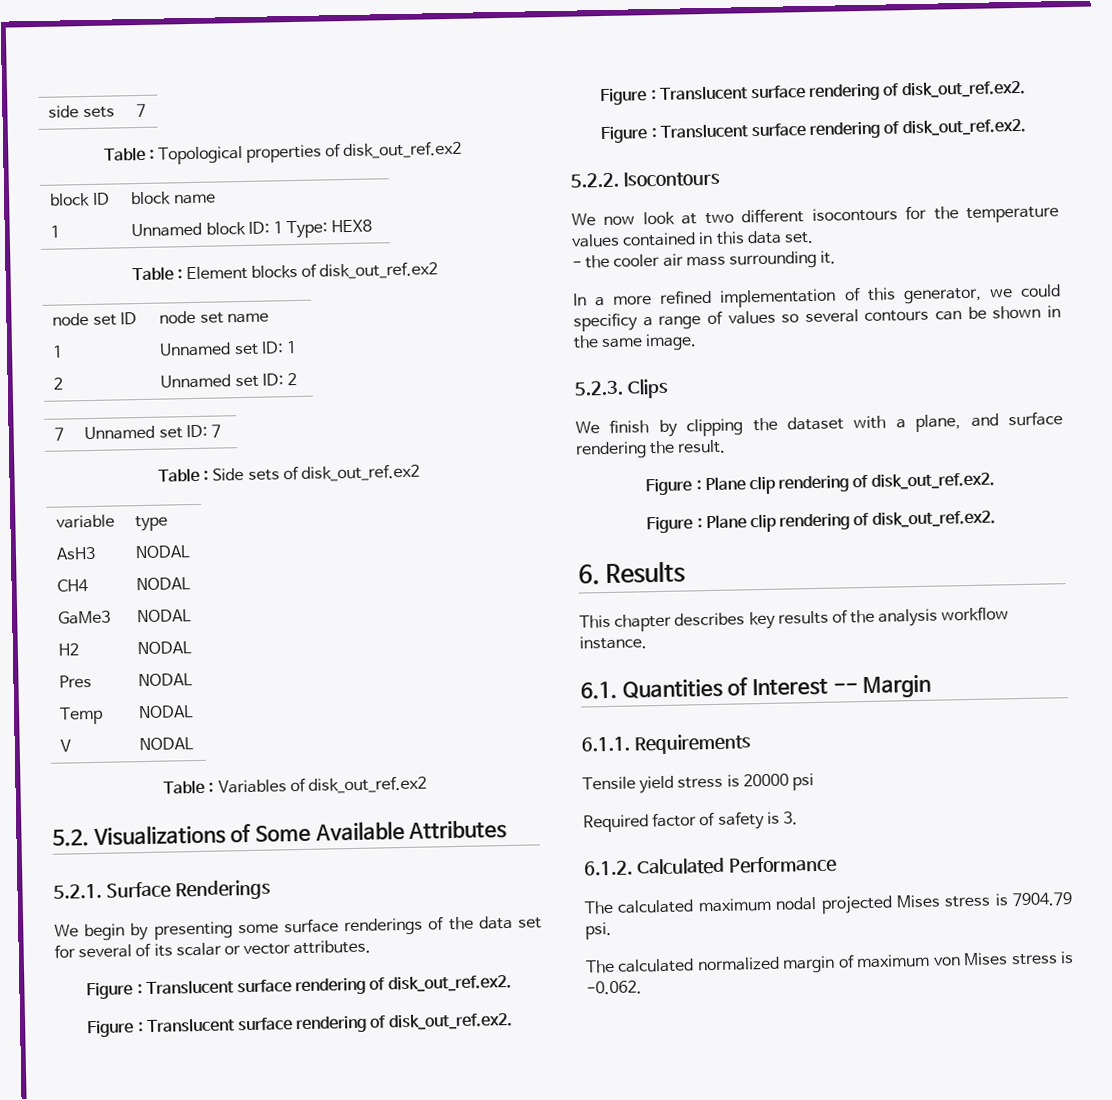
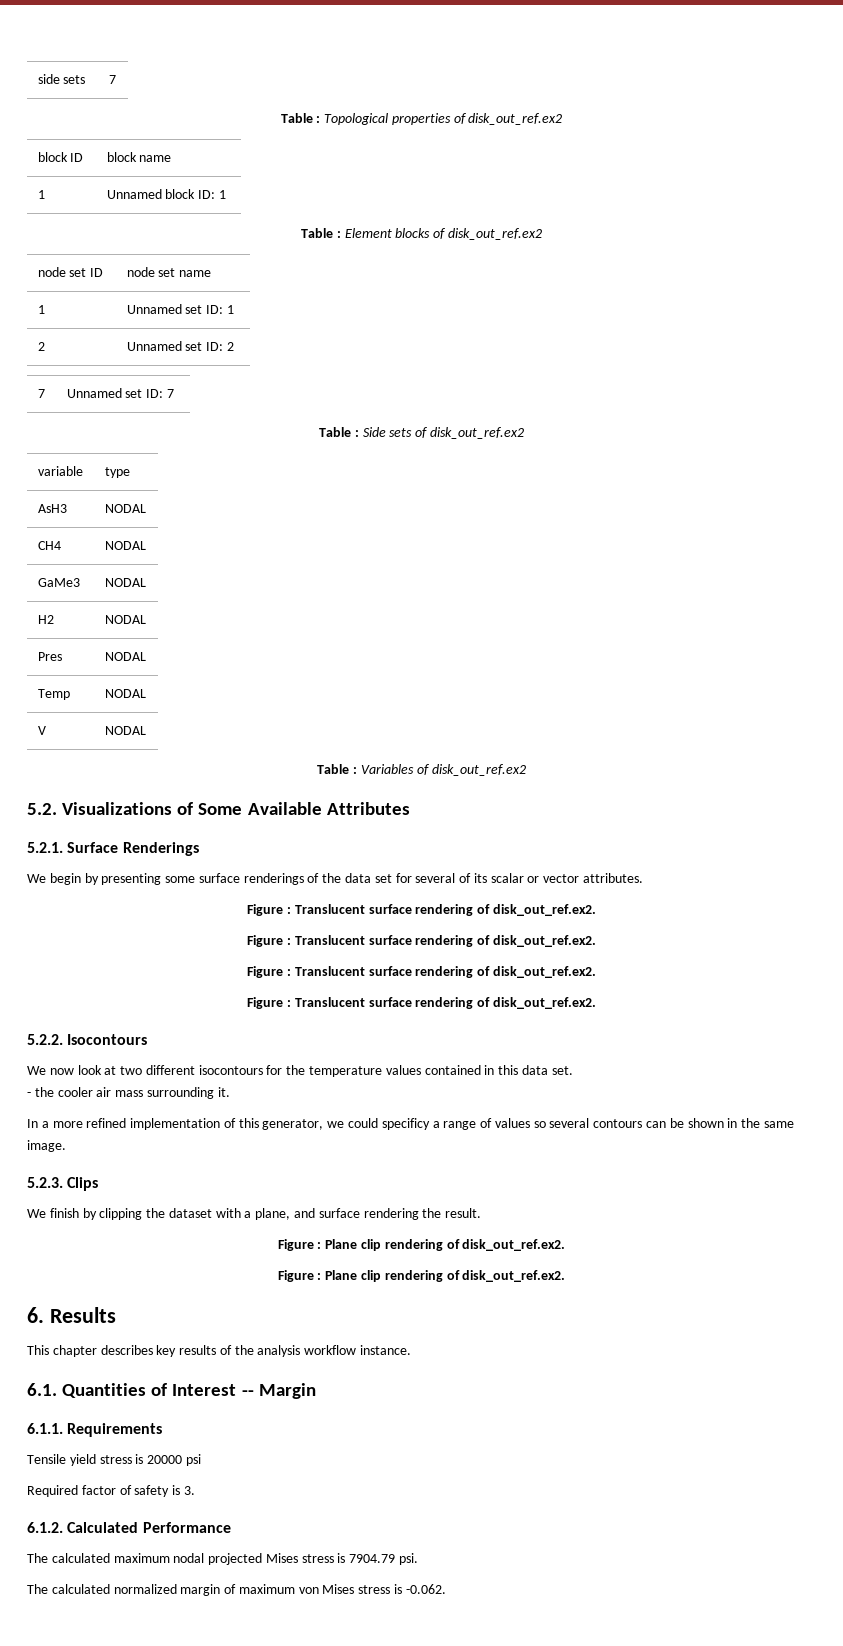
- 1 | Unnamed block ID: 1 Type: HEX8
+ 1 | Unnamed block ID: 1

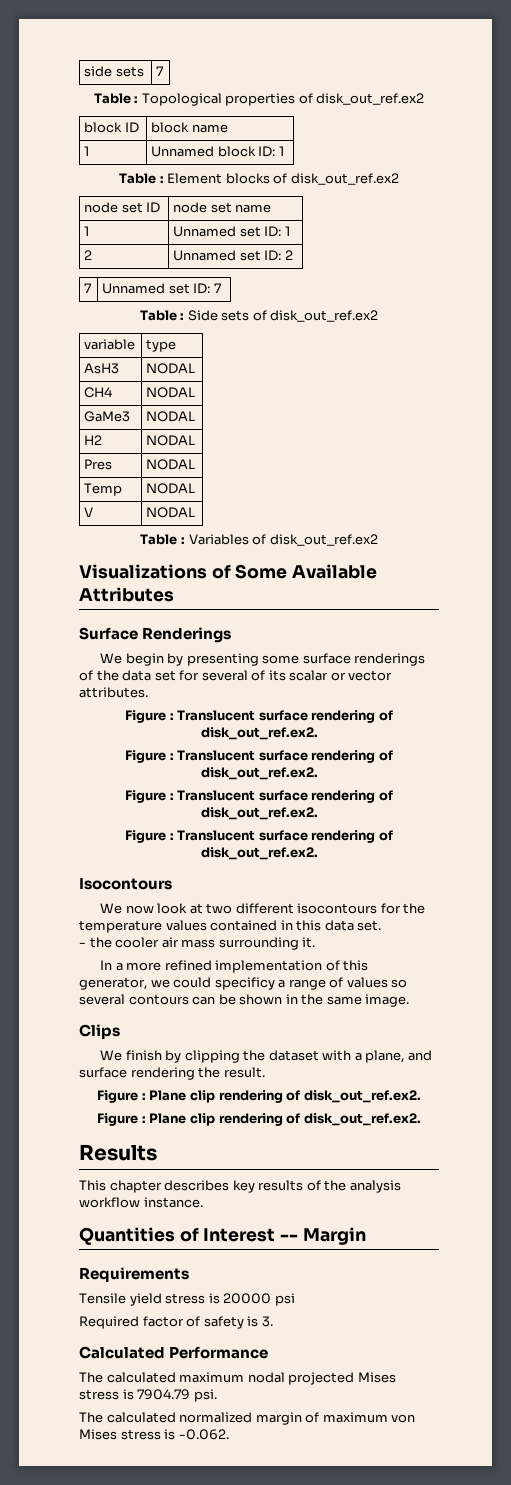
- 5.2. Visualizations of Some Available Attributes
+ Visualizations of Some Available Attributes
- 5.2.1. Surface Renderings
+ Surface Renderings
- 5.2.2. Isocontours
+ Isocontours
- 5.2.3. Clips
+ Clips
- 6. Results
+ Results
- 6.1. Quantities of Interest -- Margin
+ Quantities of Interest -- Margin
- 6.1.1. Requirements
+ Requirements
- 6.1.2. Calculated Performance
+ Calculated Performance

